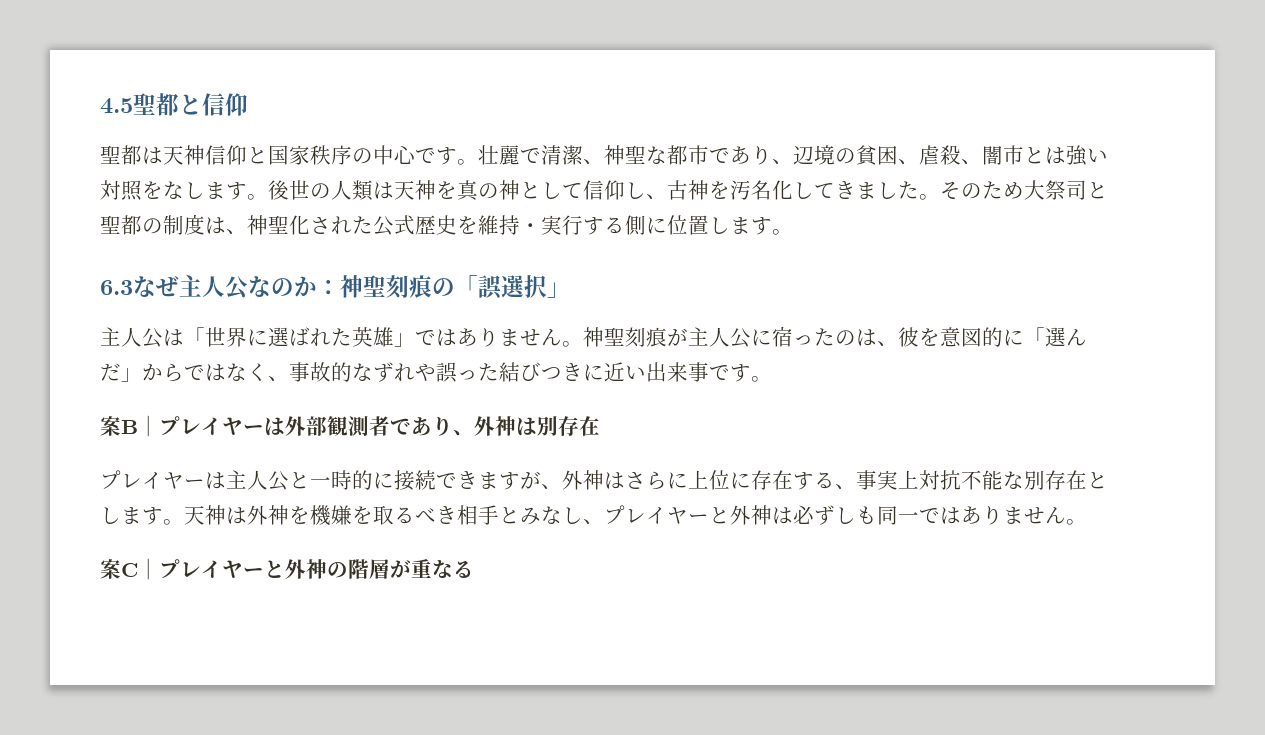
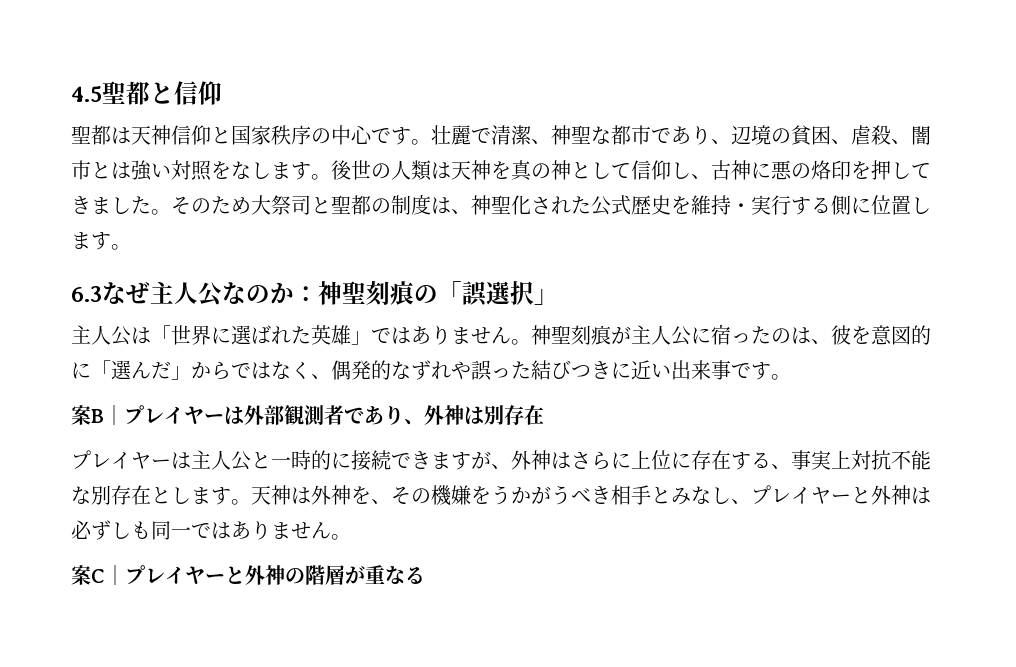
- 後世の人類は天神を真の神として信仰し、古神を汚名化してきました。
+ 後世の人類は天神を真の神として信仰し、古神に悪の烙印を押してきました。
- 神聖刻痕が主人公に宿ったのは、彼を意図的に「選んだ」からではなく、事故的なずれや誤った結びつきに近い出来事です。
+ 神聖刻痕が主人公に宿ったのは、彼を意図的に「選んだ」からではなく、偶発的なずれや誤った結びつきに近い出来事です。
- 天神は外神を機嫌を取るべき相手とみなし、プレイヤーと外神は必ずしも同一ではありません。
+ 天神は外神を、その機嫌をうかがうべき相手とみなし、プレイヤーと外神は必ずしも同一ではありません。

